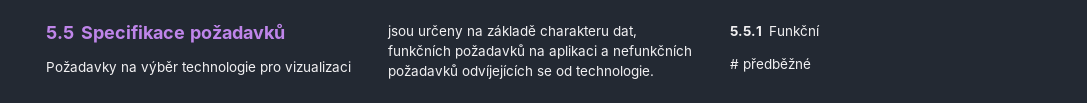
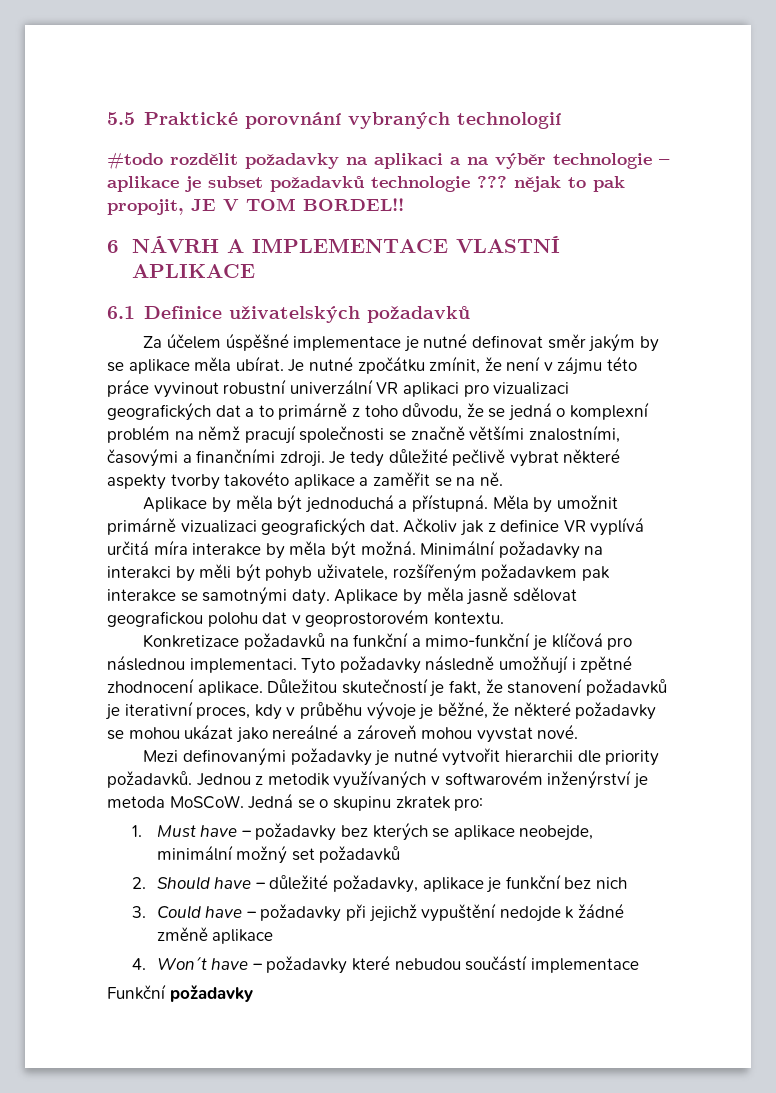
- 5.5 Specifikace požadavků
- Požadavky na výběr technologie pro vizualizaci jsou určeny na základě charakteru dat, funkčních požadavků na aplikaci a nefunkčních požadavků odvíjejících se od technologie.
- 5.5.1 Funkční
- # předběžné
+ 5.5 Praktické porovnání vybraných technologií
+ #todo rozdělit požadavky na aplikaci a na výběr technologie – aplikace je subset požadavků technologie ??? nějak to pak propojit, JE V TOM BORDEL!!
+ 6 NÁVRH A IMPLEMENTACE VLASTNÍ APLIKACE
+ 6.1 Definice uživatelských požadavků
+ Za účelem úspěšné implementace je nutné definovat směr jakým by se aplikace měla ubírat. Je nutné zpočátku zmínit, že není v zájmu této práce vyvinout robustní univerzální VR aplikaci pro vizualizaci geografických dat a to primárně z toho důvodu, že se jedná o komplexní problém na němž pracují společnosti se značně většími znalostními, časovými a finančními zdroji. Je tedy důležité pečlivě vybrat některé aspekty tvorby takovéto aplikace a zaměřit se na ně.
+ Aplikace by měla být jednoduchá a přístupná. Měla by umožnit primárně vizualizaci geografických dat. Ačkoliv jak z definice VR vyplívá určitá míra interakce by měla být možná. Minimální požadavky na interakci by měli být pohyb uživatele, rozšířeným požadavkem pak interakce se samotnými daty. Aplikace by měla jasně sdělovat geografickou polohu dat v geoprostorovém kontextu.
+ Konkretizace požadavků na funkční a mimo-funkční je klíčová pro následnou implementaci. Tyto požadavky následně umožňují i zpětné zhodnocení aplikace. Důležitou skutečností je fakt, že stanovení požadavků je iterativní proces, kdy v průběhu vývoje je běžné, že některé požadavky se mohou ukázat jako nereálné a zároveň mohou vyvstat nové.
+ Mezi definovanými požadavky je nutné vytvořit hierarchii dle priority požadavků. Jednou z metodik využívaných v softwarovém inženýrství je metoda MoSCoW. Jedná se o skupinu zkratek pro:
+ 1. Must have – požadavky bez kterých se aplikace neobejde, minimální možný set požadavků
+ 2. Should have – důležité požadavky, aplikace je funkční bez nich
+ 3. Could have – požadavky při jejichž vypuštění nedojde k žádné změně aplikace
+ 4. Won´t have – požadavky které nebudou součástí implementace
+ Funkční požadavky

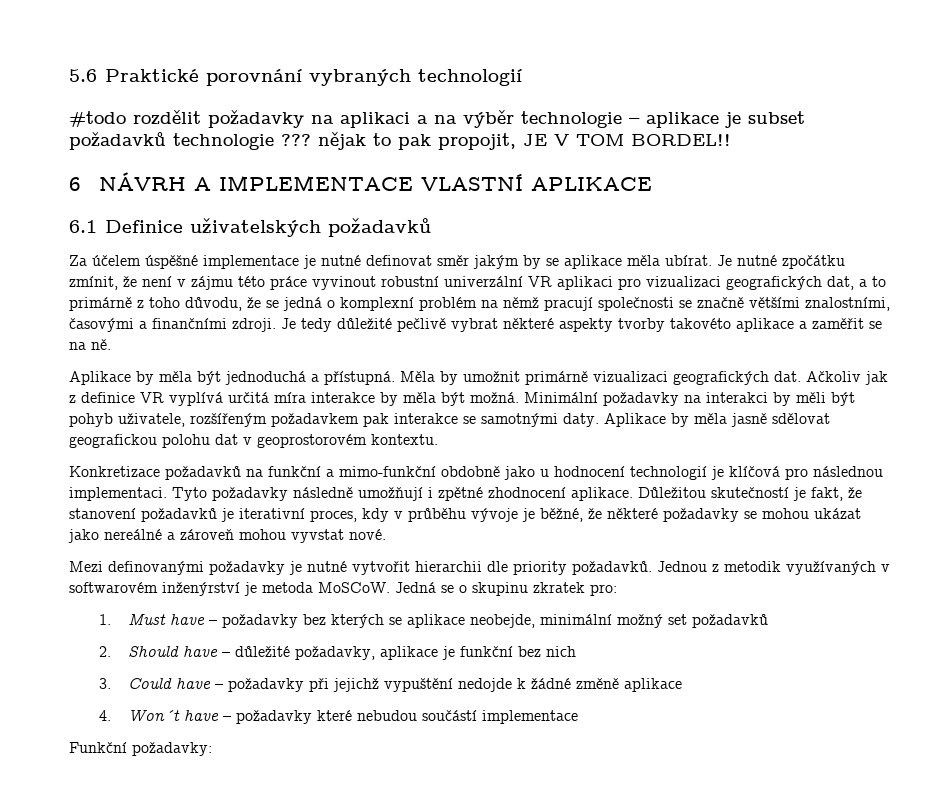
- 5.5 Praktické porovnání vybraných technologií
+ 5.6 Praktické porovnání vybraných technologií
- Je nutné zpočátku zmínit, že není v zájmu této práce vyvinout robustní univerzální VR aplikaci pro vizualizaci geografických dat a to primárně z toho důvodu, že se jedná o komplexní problém na němž pracují společnosti se značně většími znalostními, časovými a finančními zdroji.
+ Je nutné zpočátku zmínit, že není v zájmu této práce vyvinout robustní univerzální VR aplikaci pro vizualizaci geografických dat, a to primárně z toho důvodu, že se jedná o komplexní problém na němž pracují společnosti se značně většími znalostními, časovými a finančními zdroji.
- Konkretizace požadavků na funkční a mimo-funkční je klíčová pro následnou implementaci.
+ Konkretizace požadavků na funkční a mimo-funkční obdobně jako u hodnocení technologií je klíčová pro následnou implementaci.
- Funkční požadavky
+ Funkční požadavky:

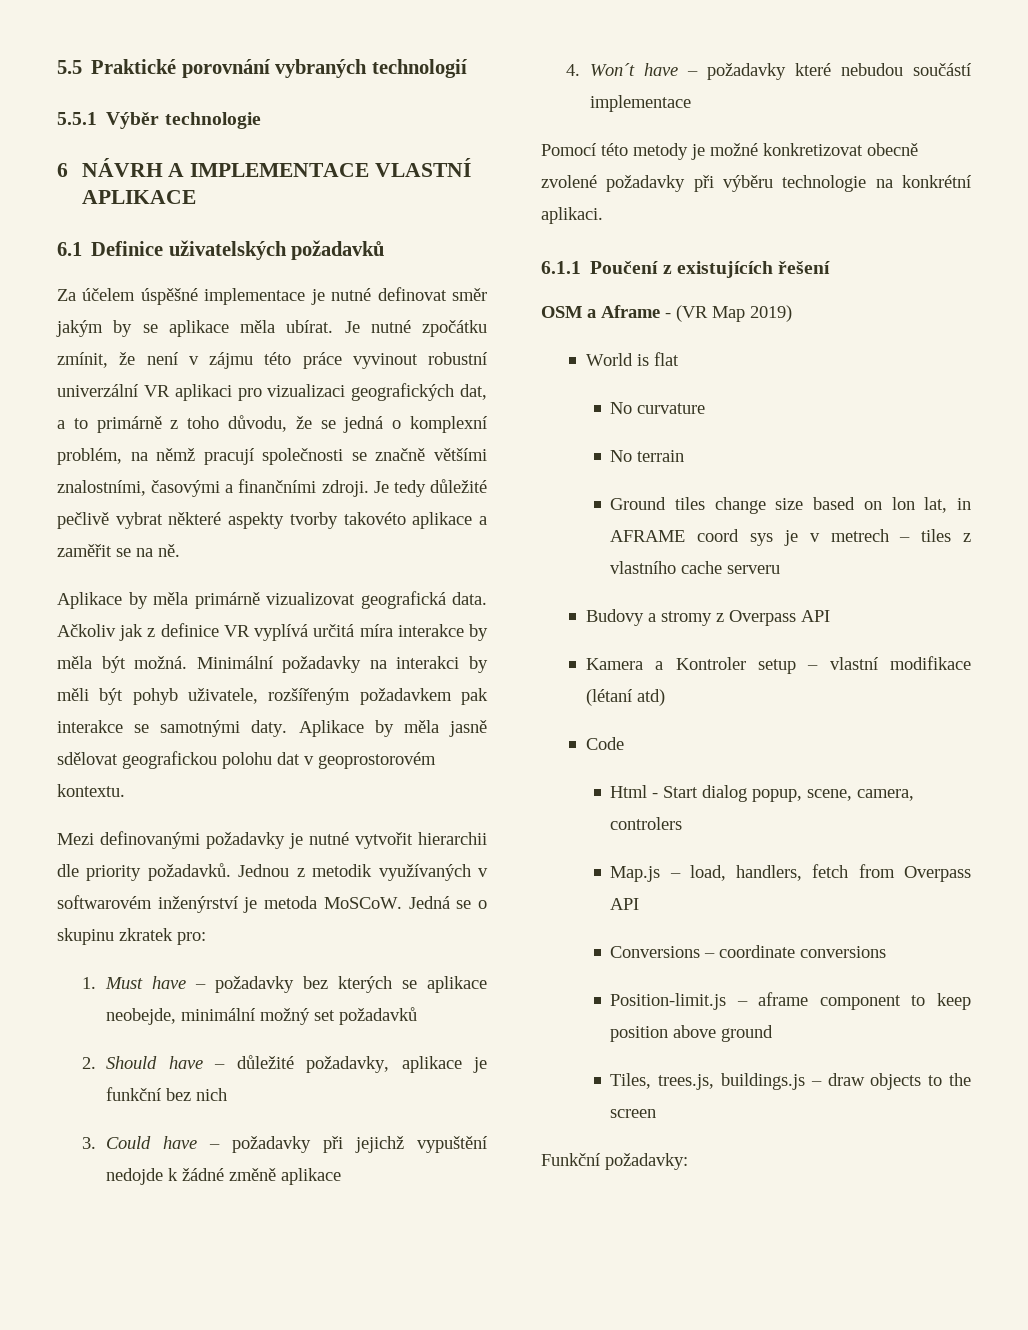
- 5.6 Praktické porovnání vybraných technologií
+ 5.5 Praktické porovnání vybraných technologií
- #todo rozdělit požadavky na aplikaci a na výběr technologie – aplikace je subset požadavků technologie ??? nějak to pak propojit, JE V TOM BORDEL!!
+ 5.5.1 Výběr technologie
- Je nutné zpočátku zmínit, že není v zájmu této práce vyvinout robustní univerzální VR aplikaci pro vizualizaci geografických dat, a to primárně z toho důvodu, že se jedná o komplexní problém na němž pracují společnosti se značně většími znalostními, časovými a finančními zdroji.
+ Je nutné zpočátku zmínit, že není v zájmu této práce vyvinout robustní univerzální VR aplikaci pro vizualizaci geografických dat, a to primárně z toho důvodu, že se jedná o komplexní problém, na němž pracují společnosti se značně většími znalostními, časovými a finančními zdroji.
- Aplikace by měla být jednoduchá a přístupná. Měla by umožnit primárně vizualizaci geografických dat.
+ Aplikace by měla primárně vizualizovat geografická data.
- Konkretizace požadavků na funkční a mimo-funkční obdobně jako u hodnocení technologií je klíčová pro následnou implementaci. Tyto požadavky následně umožňují i zpětné zhodnocení aplikace. Důležitou skutečností je fakt, že stanovení požadavků je iterativní proces, kdy v průběhu vývoje je běžné, že některé požadavky se mohou ukázat jako nereálné a zároveň mohou vyvstat nové.
+ Pomocí této metody je možné konkretizovat obecně zvolené požadavky při výběru technologie na konkrétní aplikaci.
+ 6.1.1 Poučení z existujících řešení
+ OSM a Aframe - (VR Map 2019)
+ World is flat
+ No curvature
+ No terrain
+ Ground tiles change size based on lon lat, in AFRAME coord sys je v metrech – tiles z vlastního cache serveru
+ Budovy a stromy z Overpass API
+ Kamera a Kontroler setup – vlastní modifikace (létaní atd)
+ Code
+ Html - Start dialog popup, scene, camera, controlers
+ Map.js – load, handlers, fetch from Overpass API
+ Conversions – coordinate conversions
+ Position-limit.js – aframe component to keep position above ground
+ Tiles, trees.js, buildings.js – draw objects to the screen

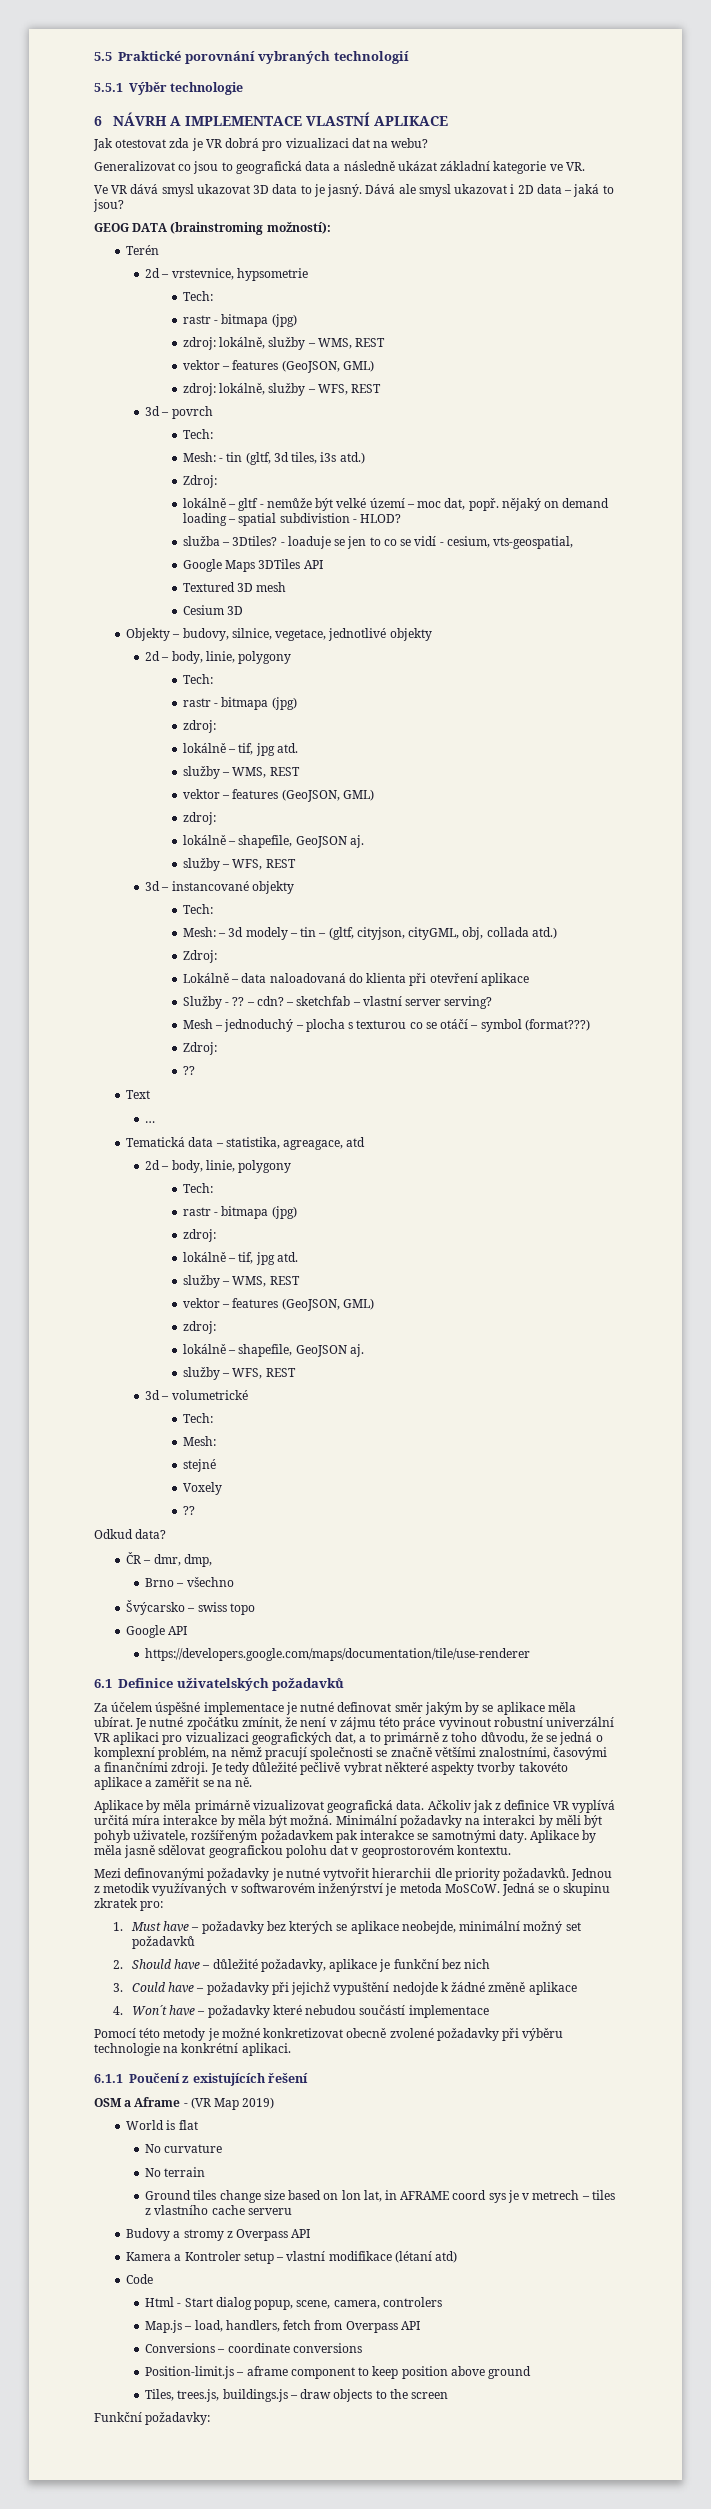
+ Jak otestovat zda je VR dobrá pro vizualizaci dat na webu?
+ Generalizovat co jsou to geografická data a následně ukázat základní kategorie ve VR.
+ Ve VR dává smysl ukazovat 3D data to je jasný. Dává ale smysl ukazovat i 2D data – jaká to jsou?
+ GEOG DATA (brainstroming možností):
+ Terén
+ 2d – vrstevnice, hypsometrie
+ Tech:
+ rastr - bitmapa (jpg)
+ zdroj: lokálně, služby – WMS, REST
+ vektor – features (GeoJSON, GML)
+ zdroj: lokálně, služby – WFS, REST
+ 3d – povrch
+ Tech:
+ Mesh: - tin (gltf, 3d tiles, i3s atd.)
+ Zdroj:
+ lokálně – gltf - nemůže být velké území – moc dat, popř. nějaký on demand loading – spatial subdivistion - HLOD?
+ služba – 3Dtiles? - loaduje se jen to co se vidí - cesium, vts-geospatial,
+ Google Maps 3DTiles API
+ Textured 3D mesh
+ Cesium 3D
+ Objekty – budovy, silnice, vegetace, jednotlivé objekty
+ 2d – body, linie, polygony
+ Tech:
+ rastr - bitmapa (jpg)
+ zdroj:
+ lokálně – tif, jpg atd.
+ služby – WMS, REST
+ vektor – features (GeoJSON, GML)
+ zdroj:
+ lokálně – shapefile, GeoJSON aj.
+ služby – WFS, REST
+ 3d – instancované objekty
+ Tech:
+ Mesh: – 3d modely – tin – (gltf, cityjson, cityGML, obj, collada atd.)
+ Zdroj:
+ Lokálně – data naloadovaná do klienta při otevření aplikace
+ Služby - ?? – cdn? – sketchfab – vlastní server serving?
+ Mesh – jednoduchý – plocha s texturou co se otáčí – symbol (format???)
+ Zdroj:
+ ??
+ Text
+ …
+ Tematická data – statistika, agreagace, atd
+ 2d – body, linie, polygony
+ Tech:
+ rastr - bitmapa (jpg)
+ zdroj:
+ lokálně – tif, jpg atd.
+ služby – WMS, REST
+ vektor – features (GeoJSON, GML)
+ zdroj:
+ lokálně – shapefile, GeoJSON aj.
+ služby – WFS, REST
+ 3d – volumetrické
+ Tech:
+ Mesh:
+ stejné
+ Voxely
+ ??
+ Odkud data?
+ ČR – dmr, dmp,
+ Brno – všechno
+ Švýcarsko – swiss topo
+ Google API
+ https://developers.google.com/maps/documentation/tile/use-renderer

